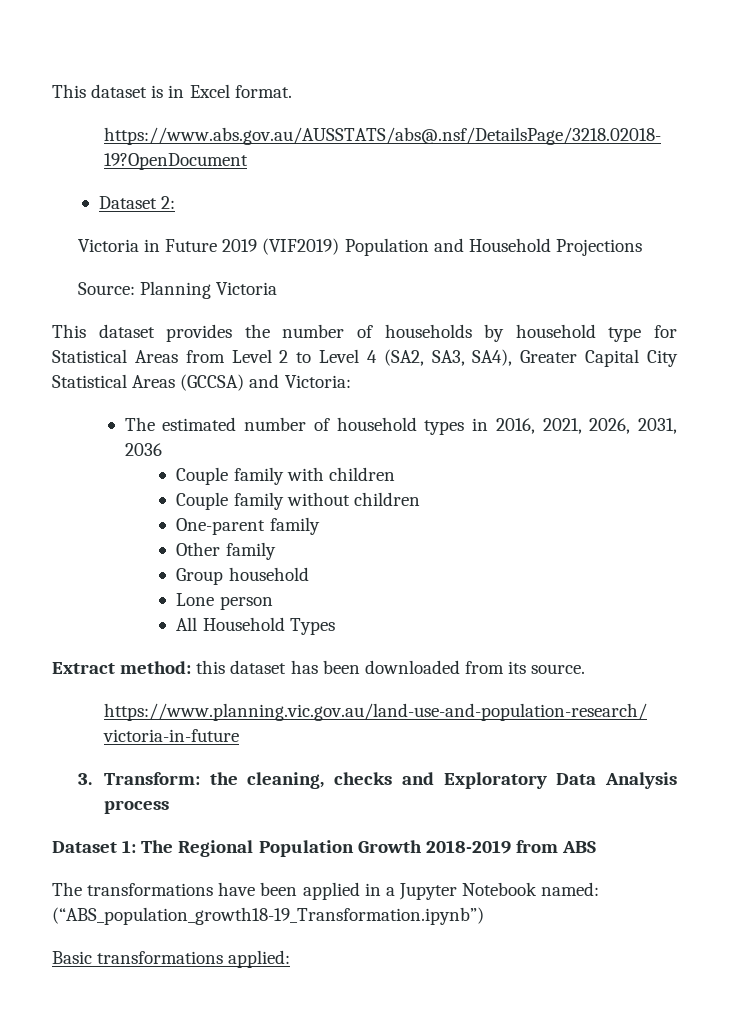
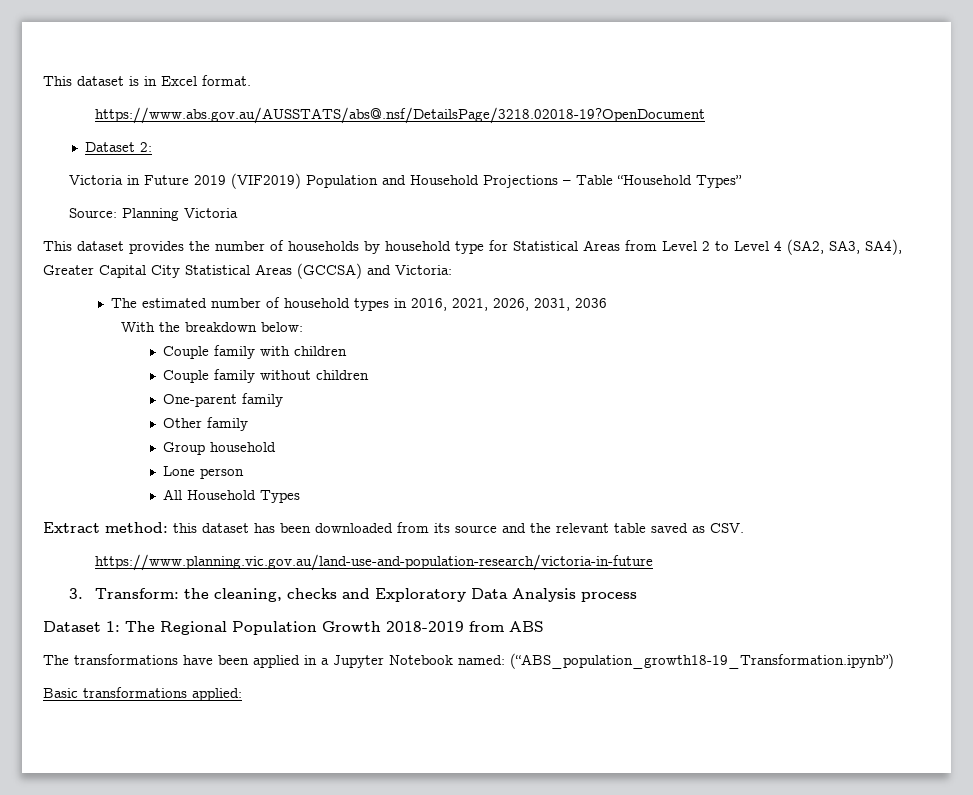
- Victoria in Future 2019 (VIF2019) Population and Household Projections
+ Victoria in Future 2019 (VIF2019) Population and Household Projections – Table “Household Types”
+ With the breakdown below:
- Extract method: this dataset has been downloaded from its source.
+ Extract method: this dataset has been downloaded from its source and the relevant table saved as CSV.

